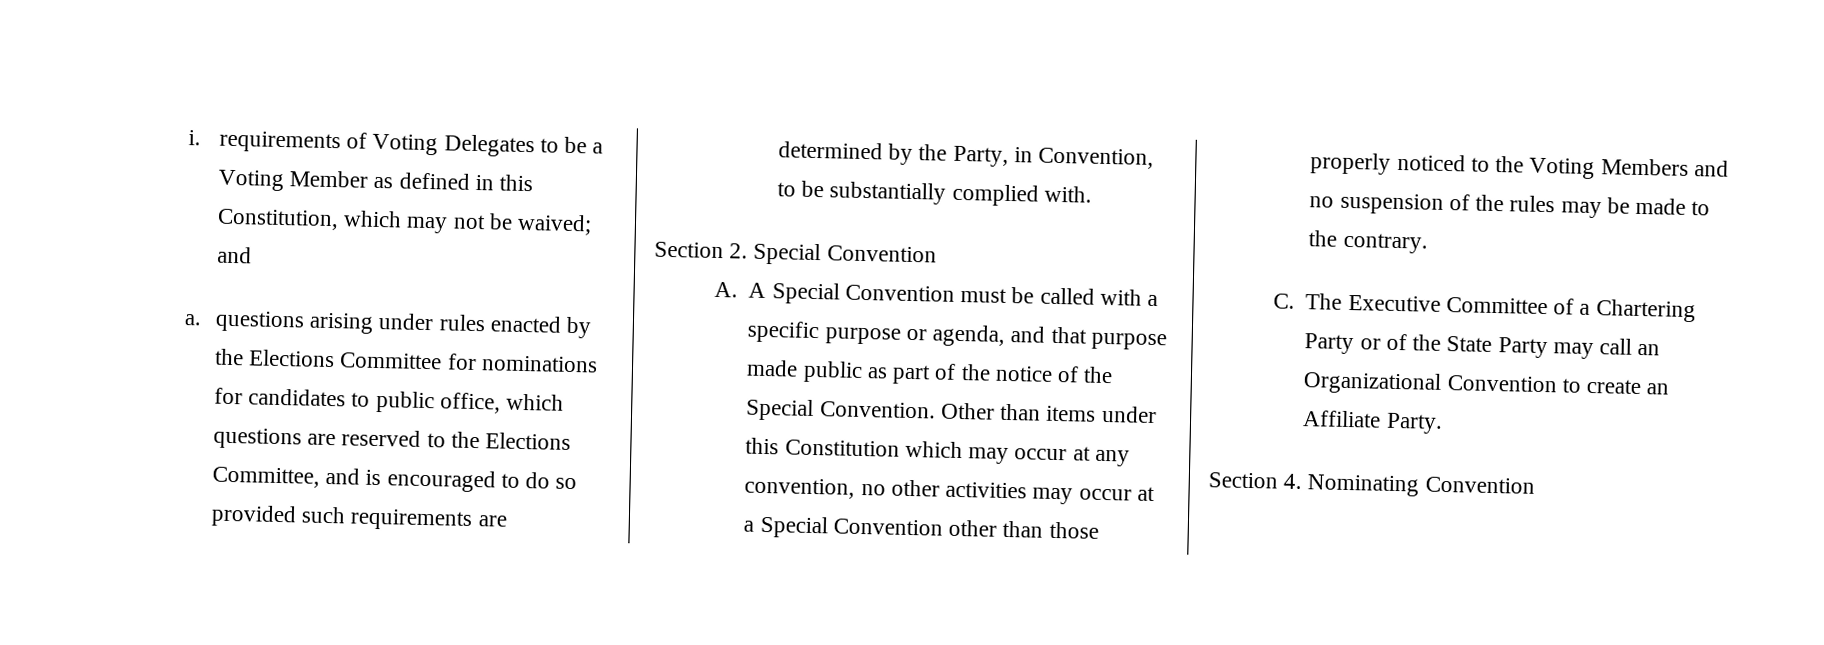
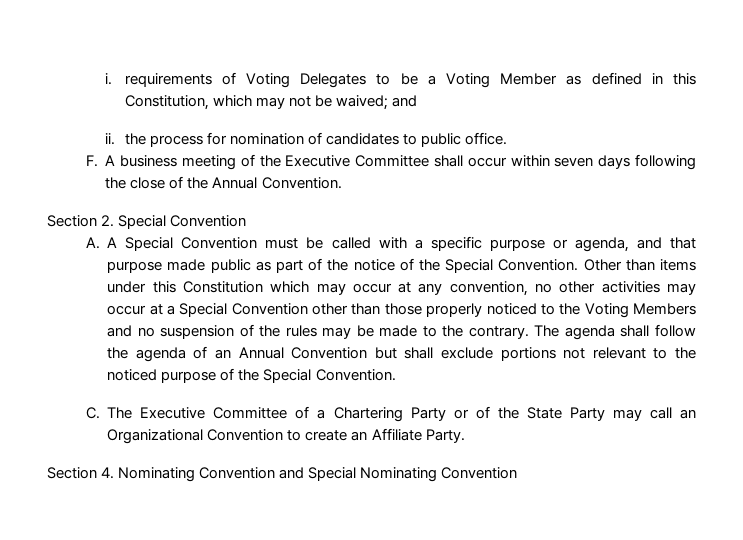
- a. questions arising under rules enacted by the Elections Committee for nominations for candidates to public office, which questions are reserved to the Elections Committee, and is encouraged to do so provided such requirements are determined by the Party, in Convention, to be substantially complied with.
+ ii. the process for nomination of candidates to public office.
+ F. A business meeting of the Executive Committee shall occur within seven days following the close of the Annual Convention.
+ The agenda shall follow the agenda of an Annual Convention but shall exclude portions not relevant to the noticed purpose of the Special Convention.
- Section 4. Nominating Convention
+ Section 4. Nominating Convention and Special Nominating Convention

